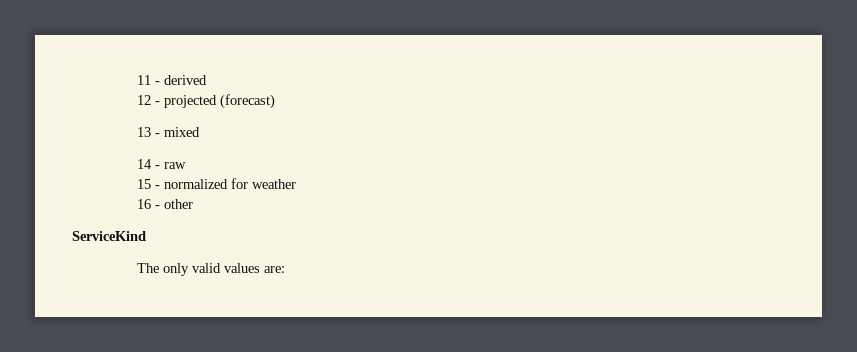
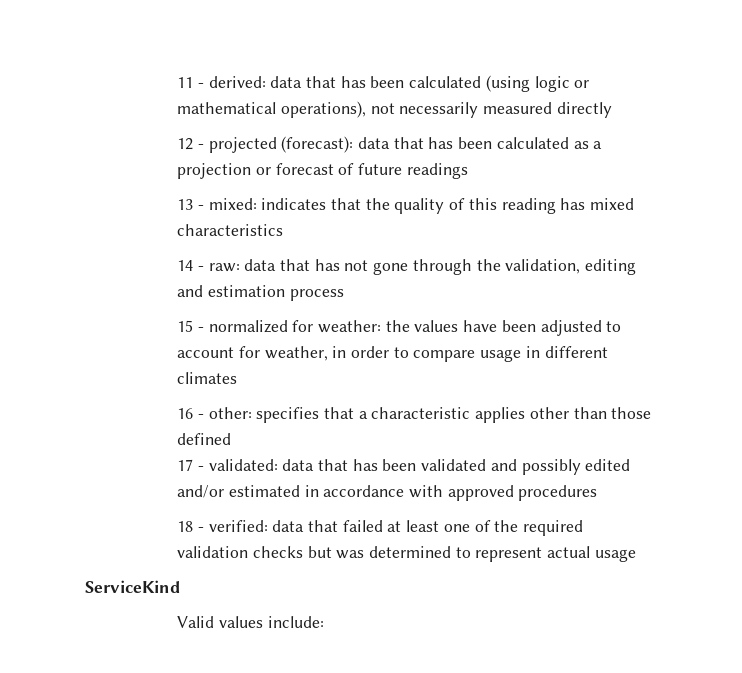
- 11 - derived
- 12 - projected (forecast)
- 13 - mixed
+ 11 - derived: data that has been calculated (using logic or mathematical operations), not necessarily measured directly
+ 12 - projected (forecast): data that has been calculated as a projection or forecast of future readings
+ 13 - mixed: indicates that the quality of this reading has mixed characteristics
- 14 - raw
- 15 - normalized for weather
- 16 - other
+ 14 - raw: data that has not gone through the validation, editing and estimation process
+ 15 - normalized for weather: the values have been adjusted to account for weather, in order to compare usage in different climates
+ 16 - other: specifies that a characteristic applies other than those defined
+ 17 - validated: data that has been validated and possibly edited and/or estimated in accordance with approved procedures
+ 18 - verified: data that failed at least one of the required validation checks but was determined to represent actual usage
  ServiceKind
- The only valid values are:
+ Valid values include:

